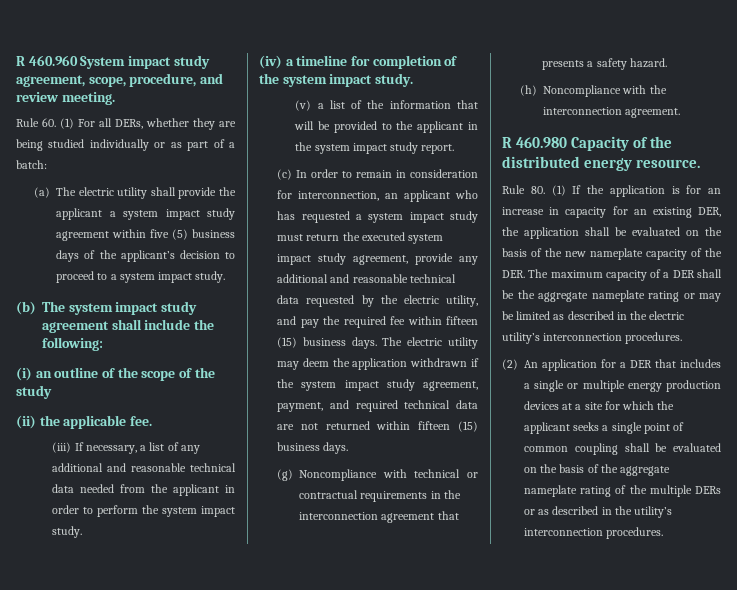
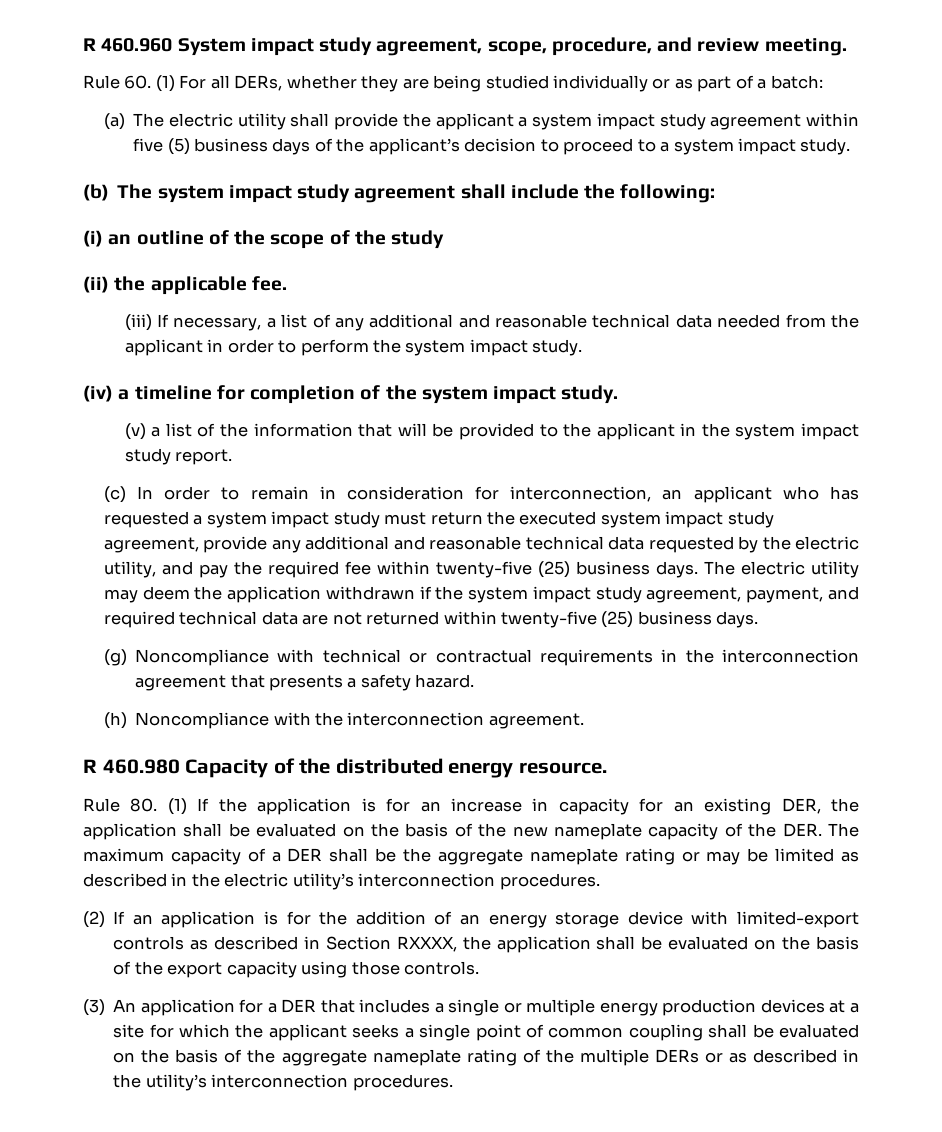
- (c) In order to remain in consideration for interconnection, an applicant who has requested a system impact study must return the executed system impact study agreement, provide any additional and reasonable technical data requested by the electric utility, and pay the required fee within fifteen (15) business days.
+ (c) In order to remain in consideration for interconnection, an applicant who has requested a system impact study must return the executed system impact study agreement, provide any additional and reasonable technical data requested by the electric utility, and pay the required fee within twenty-five (25) business days.
- The electric utility may deem the application withdrawn if the system impact study agreement, payment, and required technical data are not returned within fifteen (15) business days.
+ The electric utility may deem the application withdrawn if the system impact study agreement, payment, and required technical data are not returned within twenty-five (25) business days.
- (2) An application for a DER that includes a single or multiple energy production devices at a site for which the applicant seeks a single point of common coupling shall be evaluated on the basis of the aggregate nameplate rating of the multiple DERs or as described in the utility’s interconnection procedures.
+ (2) If an application is for the addition of an energy storage device with limited-export controls as described in Section RXXXX, the application shall be evaluated on the basis of the export capacity using those controls.
+ (3) An application for a DER that includes a single or multiple energy production devices at a site for which the applicant seeks a single point of common coupling shall be evaluated on the basis of the aggregate nameplate rating of the multiple DERs or as described in the utility’s interconnection procedures.

